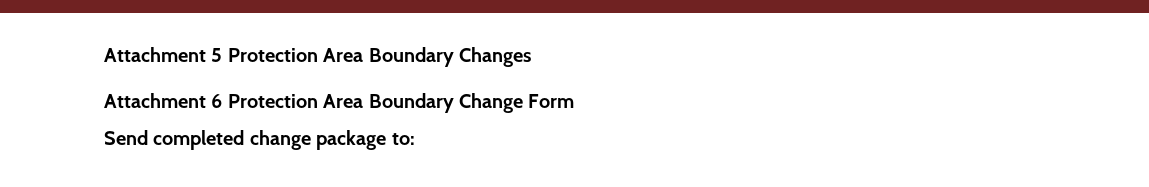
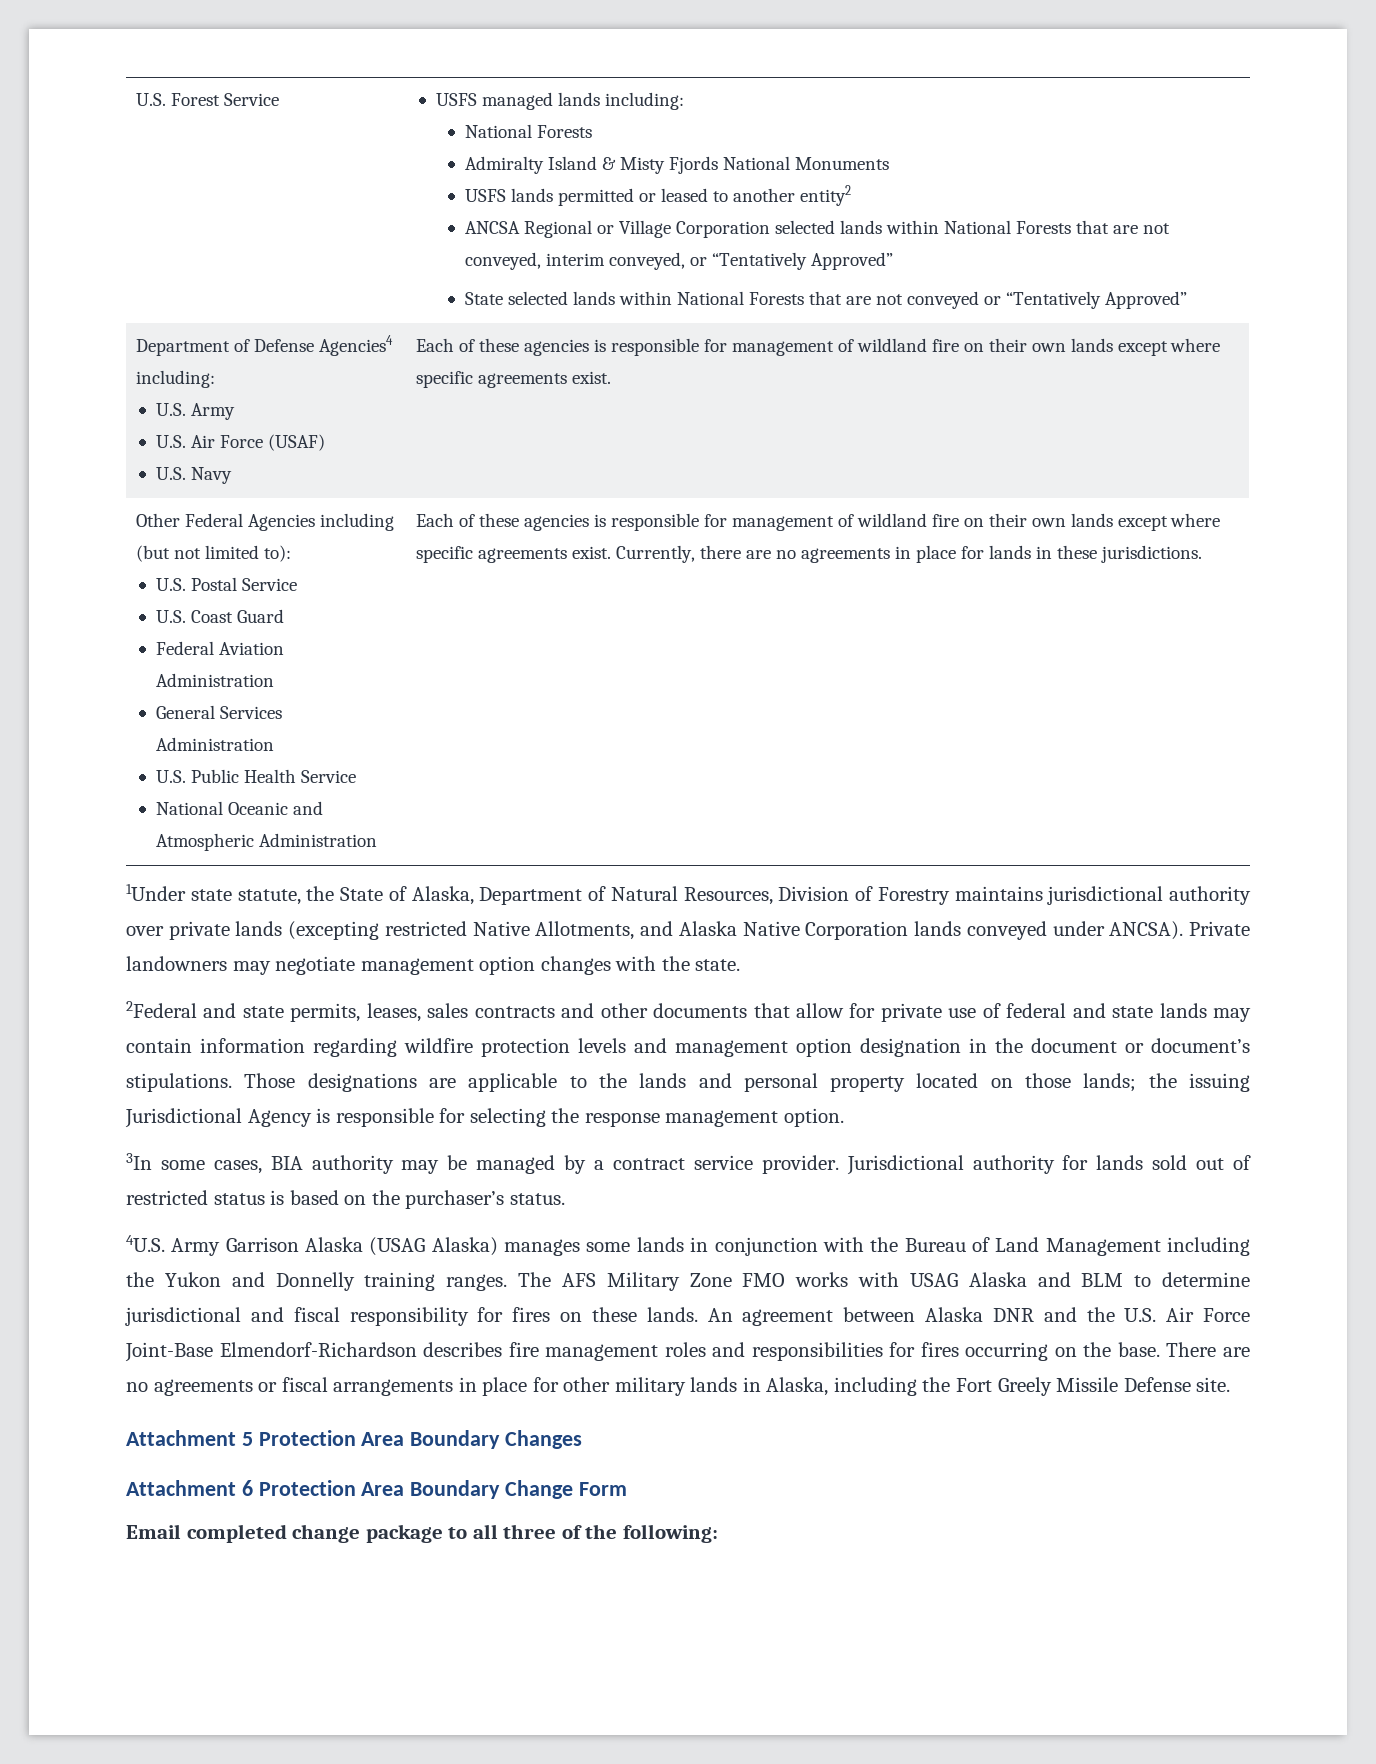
+ U.S. Forest Service | USFS managed lands including:
+ National Forests
+ Admiralty Island & Misty Fjords National Monuments
+ USFS lands permitted or leased to another entity2
+ ANCSA Regional or Village Corporation selected lands within National Forests that are not conveyed, interim conveyed, or “Tentatively Approved”
+ State selected lands within National Forests that are not conveyed or “Tentatively Approved”
+ Department of Defense Agencies4 including:
+ U.S. Army
+ U.S. Air Force (USAF)
+ U.S. Navy | Each of these agencies is responsible for management of wildland fire on their own lands except where specific agreements exist.
+ Other Federal Agencies including (but not limited to):
+ U.S. Postal Service
+ U.S. Coast Guard
+ Federal Aviation Administration
+ General Services Administration
+ U.S. Public Health Service
+ National Oceanic and Atmospheric Administration | Each of these agencies is responsible for management of wildland fire on their own lands except where specific agreements exist. Currently, there are no agreements in place for lands in these jurisdictions.
+ 1Under state statute, the State of Alaska, Department of Natural Resources, Division of Forestry maintains jurisdictional authority over private lands (excepting restricted Native Allotments, and Alaska Native Corporation lands conveyed under ANCSA). Private landowners may negotiate management option changes with the state.
+ 2Federal and state permits, leases, sales contracts and other documents that allow for private use of federal and state lands may contain information regarding wildfire protection levels and management option designation in the document or document’s stipulations. Those designations are applicable to the lands and personal property located on those lands; the issuing Jurisdictional Agency is responsible for selecting the response management option.
+ 3In some cases, BIA authority may be managed by a contract service provider. Jurisdictional authority for lands sold out of restricted status is based on the purchaser’s status.
+ 4U.S. Army Garrison Alaska (USAG Alaska) manages some lands in conjunction with the Bureau of Land Management including the Yukon and Donnelly training ranges. The AFS Military Zone FMO works with USAG Alaska and BLM to determine jurisdictional and fiscal responsibility for fires on these lands. An agreement between Alaska DNR and the U.S. Air Force Joint-Base Elmendorf-Richardson describes fire management roles and responsibilities for fires occurring on the base. There are no agreements or fiscal arrangements in place for other military lands in Alaska, including the Fort Greely Missile Defense site.
- Send completed change package to:
+ Email completed change package to all three of the following:

